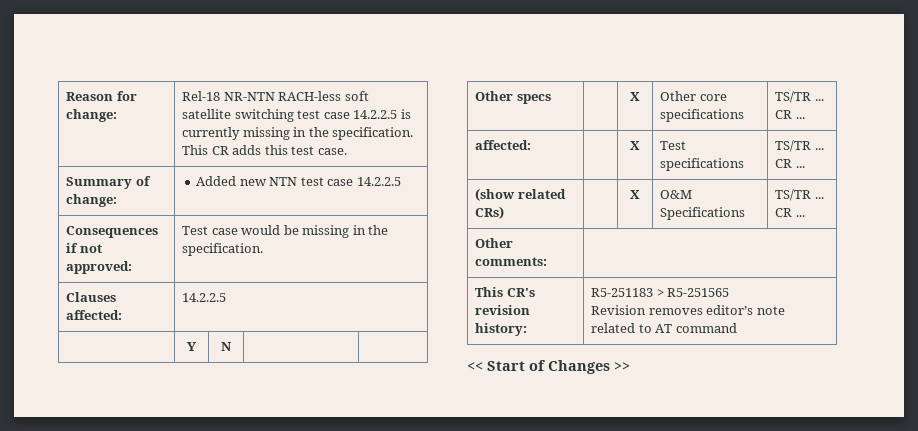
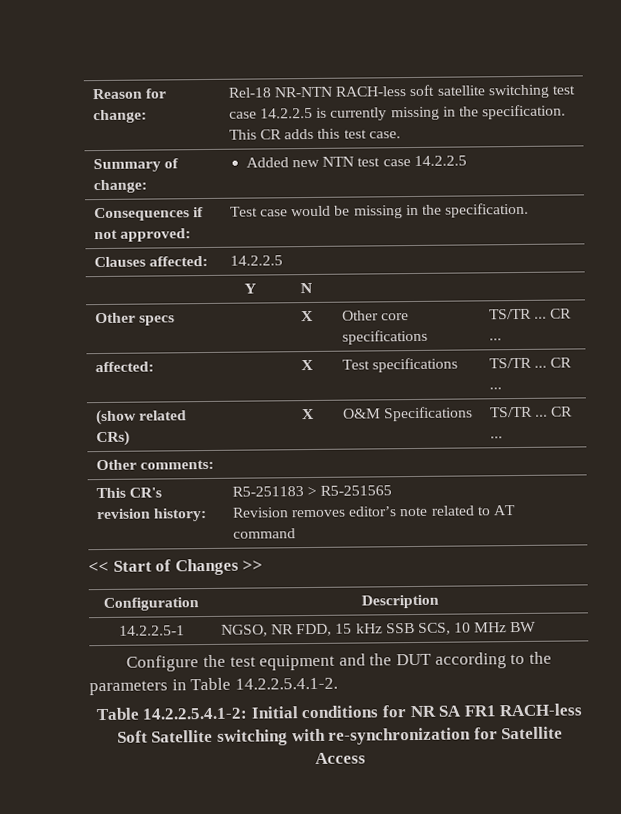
+ Configuration | Description
+ 14.2.2.5-1 | NGSO, NR FDD, 15 kHz SSB SCS, 10 MHz BW
+ Configure the test equipment and the DUT according to the parameters in Table 14.2.2.5.4.1-2.
+ Table 14.2.2.5.4.1-2: Initial conditions for NR SA FR1 RACH-less Soft Satellite switching with re-synchronization for Satellite Access

